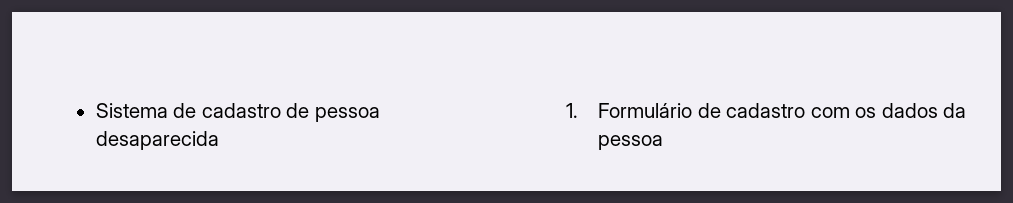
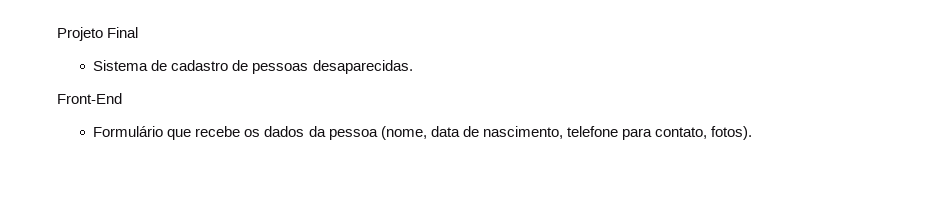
+ Projeto Final
- Sistema de cadastro de pessoa desaparecida
- 1. Formulário de cadastro com os dados da pessoa
+ Sistema de cadastro de pessoas desaparecidas.
+ Front-End
+ Formulário que recebe os dados da pessoa (nome, data de nascimento, telefone para contato, fotos).

